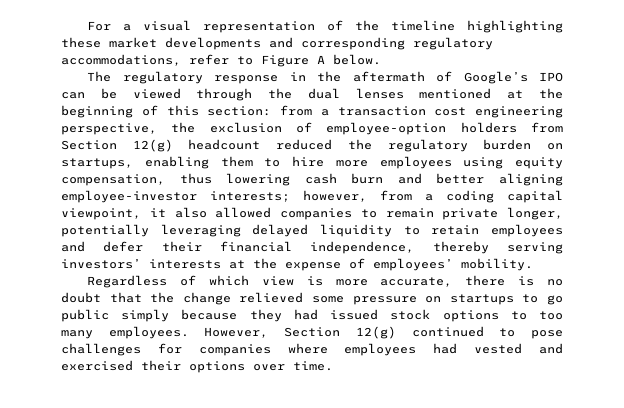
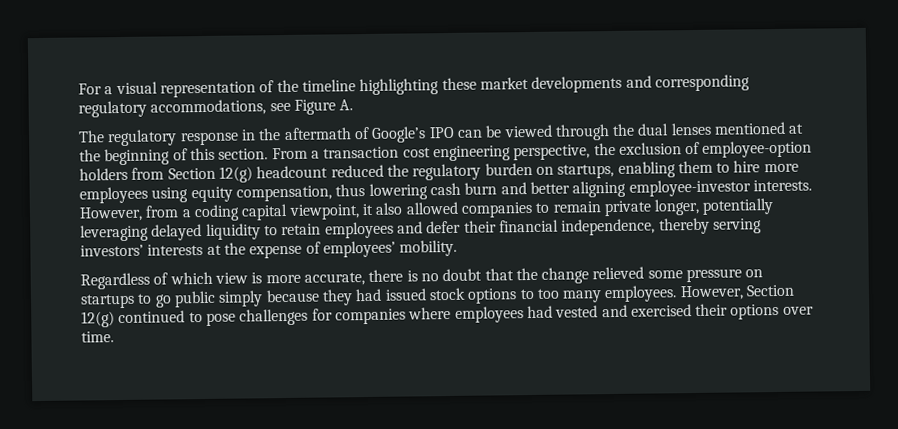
- For a visual representation of the timeline highlighting these market developments and corresponding regulatory accommodations, refer to Figure A below.
+ For a visual representation of the timeline highlighting these market developments and corresponding regulatory accommodations, see Figure A.
- The regulatory response in the aftermath of Google’s IPO can be viewed through the dual lenses mentioned at the beginning of this section: from a transaction cost engineering perspective, the exclusion of employee-option holders from Section 12(g) headcount reduced the regulatory burden on startups, enabling them to hire more employees using equity compensation, thus lowering cash burn and better aligning employee-investor interests; however, from a coding capital viewpoint, it also allowed companies to remain private longer, potentially leveraging delayed liquidity to retain employees and defer their financial independence, thereby serving investors’ interests at the expense of employees’ mobility.
+ The regulatory response in the aftermath of Google’s IPO can be viewed through the dual lenses mentioned at the beginning of this section. From a transaction cost engineering perspective, the exclusion of employee-option holders from Section 12(g) headcount reduced the regulatory burden on startups, enabling them to hire more employees using equity compensation, thus lowering cash burn and better aligning employee-investor interests. However, from a coding capital viewpoint, it also allowed companies to remain private longer, potentially leveraging delayed liquidity to retain employees and defer their financial independence, thereby serving investors’ interests at the expense of employees’ mobility.

